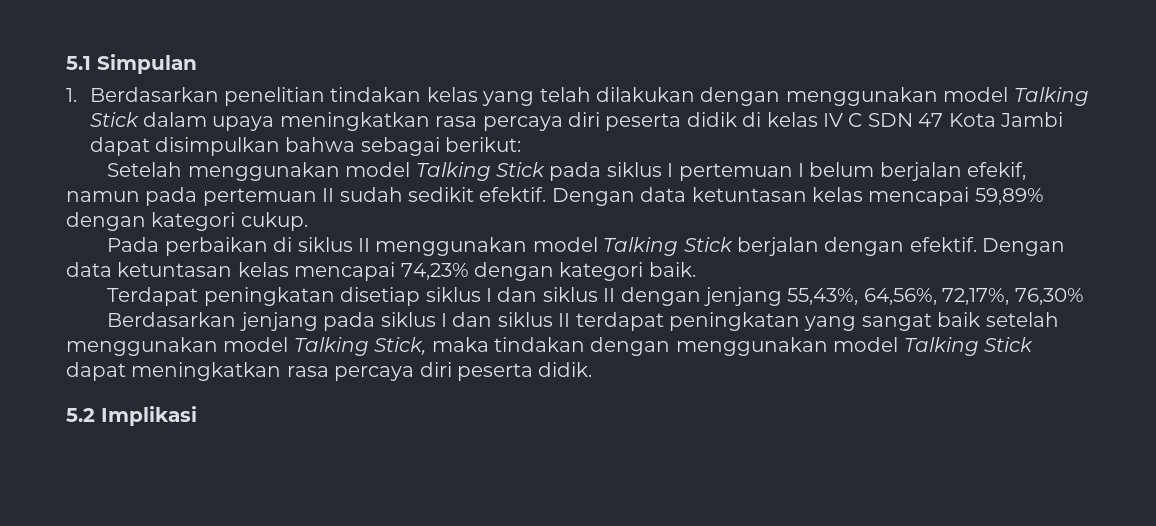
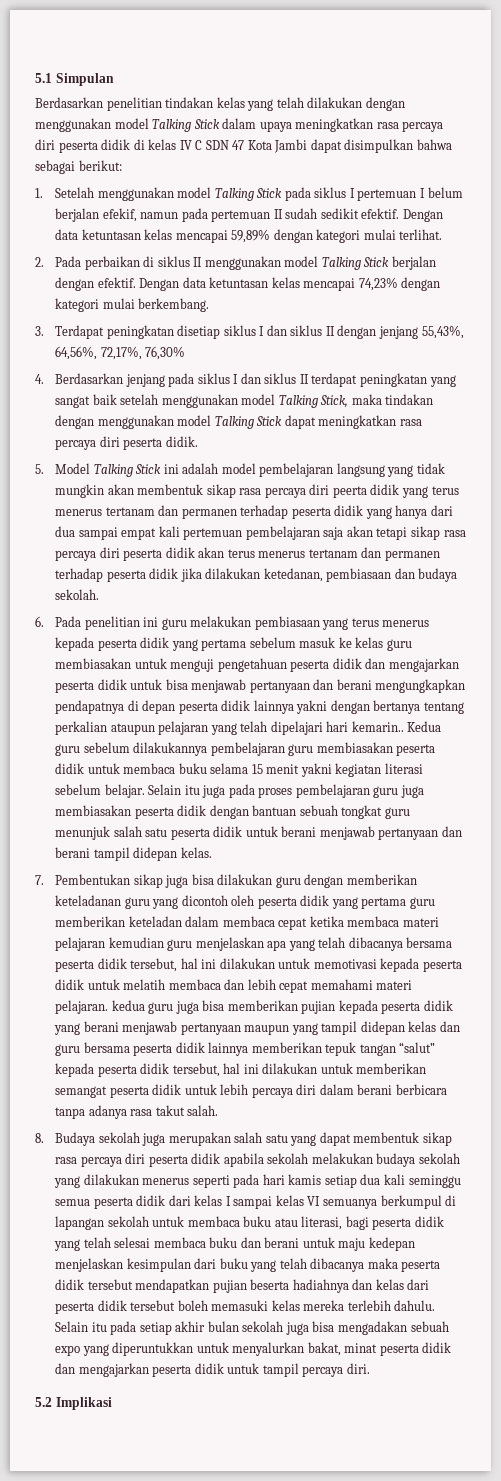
- 1. Berdasarkan penelitian tindakan kelas yang telah dilakukan dengan menggunakan model Talking Stick dalam upaya meningkatkan rasa percaya diri peserta didik di kelas IV C SDN 47 Kota Jambi dapat disimpulkan bahwa sebagai berikut:
+ Berdasarkan penelitian tindakan kelas yang telah dilakukan dengan menggunakan model Talking Stick dalam upaya meningkatkan rasa percaya diri peserta didik di kelas IV C SDN 47 Kota Jambi dapat disimpulkan bahwa sebagai berikut:
- Setelah menggunakan model Talking Stick pada siklus I pertemuan I belum berjalan efekif, namun pada pertemuan II sudah sedikit efektif.
+ 1. Setelah menggunakan model Talking Stick pada siklus I pertemuan I belum berjalan efekif, namun pada pertemuan II sudah sedikit efektif.
- Dengan data ketuntasan kelas mencapai 59,89% dengan kategori cukup.
- Pada perbaikan di siklus II menggunakan model Talking Stick berjalan dengan efektif.
+ Dengan data ketuntasan kelas mencapai 59,89% dengan kategori mulai terlihat.
+ 2. Pada perbaikan di siklus II menggunakan model Talking Stick berjalan dengan efektif.
- Dengan data ketuntasan kelas mencapai 74,23% dengan kategori baik.
- Terdapat peningkatan disetiap siklus I dan siklus II dengan jenjang 55,43%, 64,56%, 72,17%, 76,30%
+ Dengan data ketuntasan kelas mencapai 74,23% dengan kategori mulai berkembang.
+ 3. Terdapat peningkatan disetiap siklus I dan siklus II dengan jenjang 55,43%, 64,56%, 72,17%, 76,30%
- Berdasarkan jenjang pada siklus I dan siklus II terdapat peningkatan yang sangat baik setelah menggunakan model Talking Stick, maka tindakan dengan menggunakan model Talking Stick dapat meningkatkan rasa percaya diri peserta didik.
+ 4. Berdasarkan jenjang pada siklus I dan siklus II terdapat peningkatan yang sangat baik setelah menggunakan model Talking Stick, maka tindakan dengan menggunakan model Talking Stick dapat meningkatkan rasa percaya diri peserta didik.
+ 5. Model Talking Stick ini adalah model pembelajaran langsung yang tidak mungkin akan membentuk sikap rasa percaya diri peerta didik yang terus menerus tertanam dan permanen terhadap peserta didik yang hanya dari dua sampai empat kali pertemuan pembelajaran saja akan tetapi sikap rasa percaya diri peserta didik akan terus menerus tertanam dan permanen terhadap peserta didik jika dilakukan ketedanan, pembiasaan dan budaya sekolah.
+ 6. Pada penelitian ini guru melakukan pembiasaan yang terus menerus kepada peserta didik yang pertama sebelum masuk ke kelas guru membiasakan untuk menguji pengetahuan peserta didik dan mengajarkan peserta didik untuk bisa menjawab pertanyaan dan berani mengungkapkan pendapatnya di depan peserta didik lainnya yakni dengan bertanya tentang perkalian ataupun pelajaran yang telah dipelajari hari kemarin.. Kedua guru sebelum dilakukannya pembelajaran guru membiasakan peserta didik untuk membaca buku selama 15 menit yakni kegiatan literasi sebelum belajar. Selain itu juga pada proses pembelajaran guru juga membiasakan peserta didik dengan bantuan sebuah tongkat guru menunjuk salah satu peserta didik untuk berani menjawab pertanyaan dan berani tampil didepan kelas.
+ 7. Pembentukan sikap juga bisa dilakukan guru dengan memberikan keteladanan guru yang dicontoh oleh peserta didik yang pertama guru memberikan keteladan dalam membaca cepat ketika membaca materi pelajaran kemudian guru menjelaskan apa yang telah dibacanya bersama peserta didik tersebut, hal ini dilakukan untuk memotivasi kepada peserta didik untuk melatih membaca dan lebih cepat memahami materi pelajaran. kedua guru juga bisa memberikan pujian kepada peserta didik yang berani menjawab pertanyaan maupun yang tampil didepan kelas dan guru bersama peserta didik lainnya memberikan tepuk tangan “salut” kepada peserta didik tersebut, hal ini dilakukan untuk memberikan semangat peserta didik untuk lebih percaya diri dalam berani berbicara tanpa adanya rasa takut salah.
+ 8. Budaya sekolah juga merupakan salah satu yang dapat membentuk sikap rasa percaya diri peserta didik apabila sekolah melakukan budaya sekolah yang dilakukan menerus seperti pada hari kamis setiap dua kali seminggu semua peserta didik dari kelas I sampai kelas VI semuanya berkumpul di lapangan sekolah untuk membaca buku atau literasi, bagi peserta didik yang telah selesai membaca buku dan berani untuk maju kedepan menjelaskan kesimpulan dari buku yang telah dibacanya maka peserta didik tersebut mendapatkan pujian beserta hadiahnya dan kelas dari peserta didik tersebut boleh memasuki kelas mereka terlebih dahulu. Selain itu pada setiap akhir bulan sekolah juga bisa mengadakan sebuah expo yang diperuntukkan untuk menyalurkan bakat, minat peserta didik dan mengajarkan peserta didik untuk tampil percaya diri.

